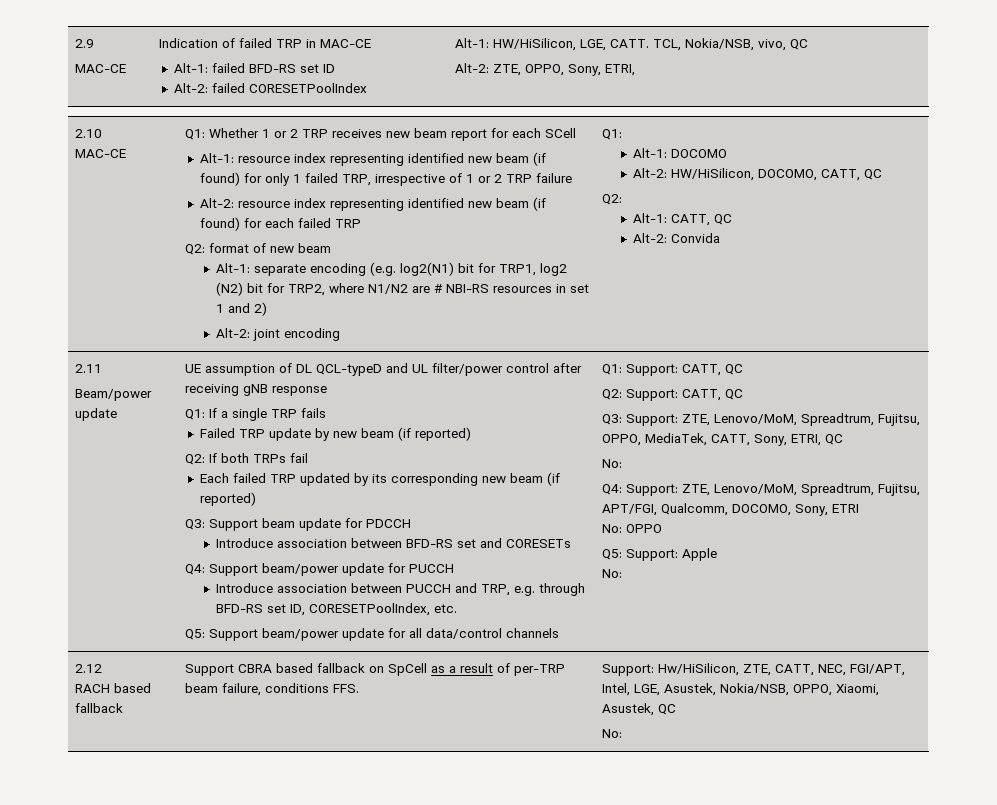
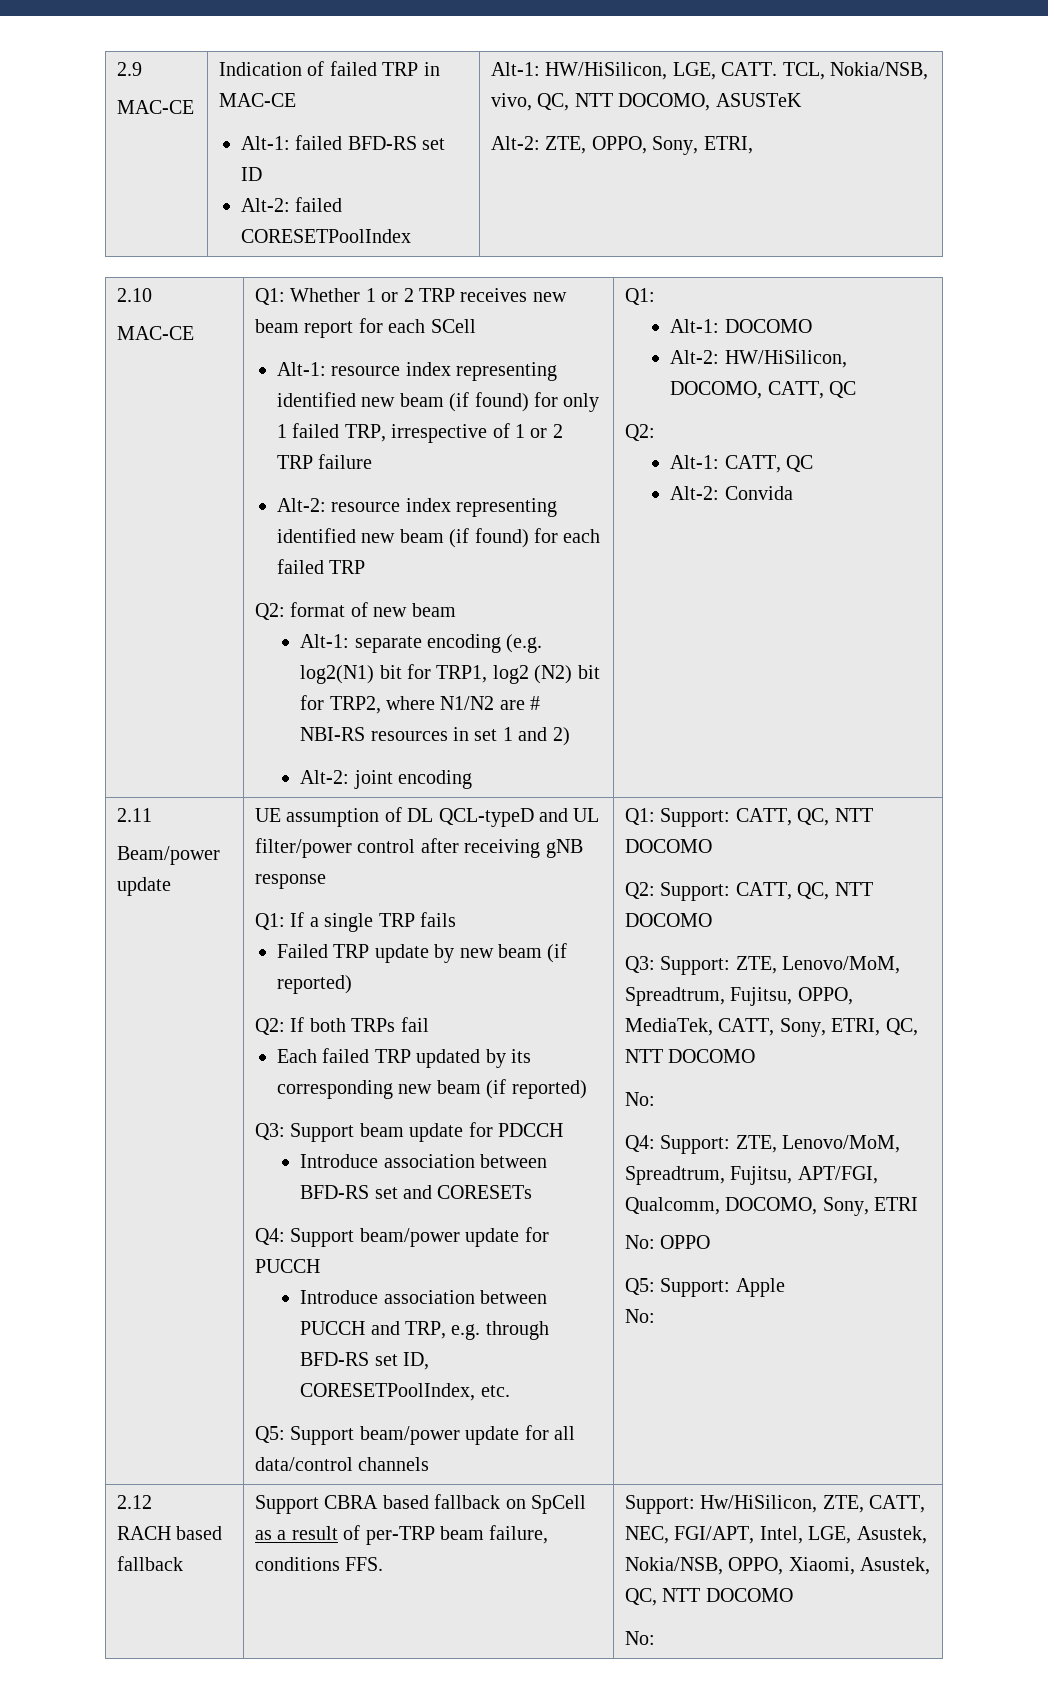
  2.9
  MAC-CE | Indication of failed TRP in MAC-CE
  Alt-1: failed BFD-RS set ID
- Alt-2: failed CORESETPoolIndex | Alt-1: HW/HiSilicon, LGE, CATT. TCL, Nokia/NSB, vivo, QC
+ Alt-2: failed CORESETPoolIndex | Alt-1: HW/HiSilicon, LGE, CATT. TCL, Nokia/NSB, vivo, QC, NTT DOCOMO, ASUSTeK
- Q1: Support: CATT, QC
+ Q1: Support: CATT, QC, NTT DOCOMO
- Q2: Support: CATT, QC
+ Q2: Support: CATT, QC, NTT DOCOMO
- Q3: Support: ZTE, Lenovo/MoM, Spreadtrum, Fujitsu, OPPO, MediaTek, CATT, Sony, ETRI, QC
+ Q3: Support: ZTE, Lenovo/MoM, Spreadtrum, Fujitsu, OPPO, MediaTek, CATT, Sony, ETRI, QC, NTT DOCOMO
  2.12
- RACH based fallback | Support CBRA based fallback on SpCell as a result of per-TRP beam failure, conditions FFS. | Support: Hw/HiSilicon, ZTE, CATT, NEC, FGI/APT, Intel, LGE, Asustek, Nokia/NSB, OPPO, Xiaomi, Asustek, QC
+ RACH based fallback | Support CBRA based fallback on SpCell as a result of per-TRP beam failure, conditions FFS. | Support: Hw/HiSilicon, ZTE, CATT, NEC, FGI/APT, Intel, LGE, Asustek, Nokia/NSB, OPPO, Xiaomi, Asustek, QC, NTT DOCOMO

